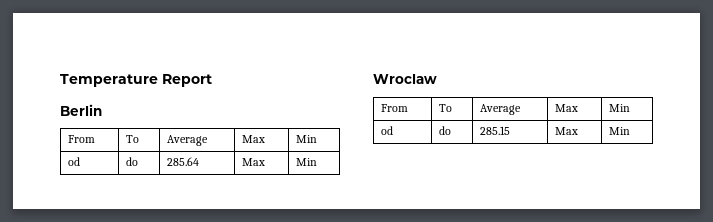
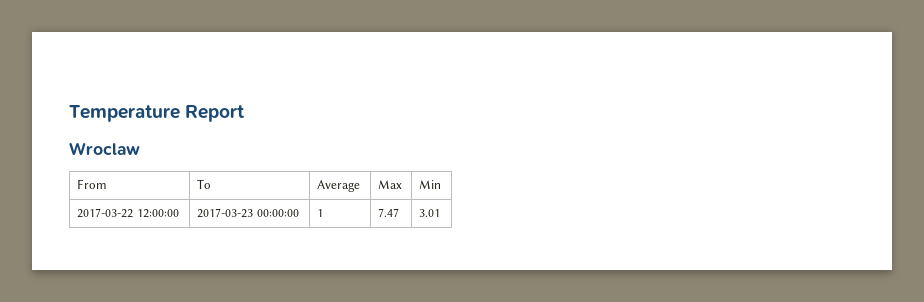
- Berlin
- From | To | Average | Max | Min
- od | do | 285.64 | Max | Min
- od | do | 285.15 | Max | Min
+ 2017-03-22 12:00:00 | 2017-03-23 00:00:00 | 1 | 7.47 | 3.01

